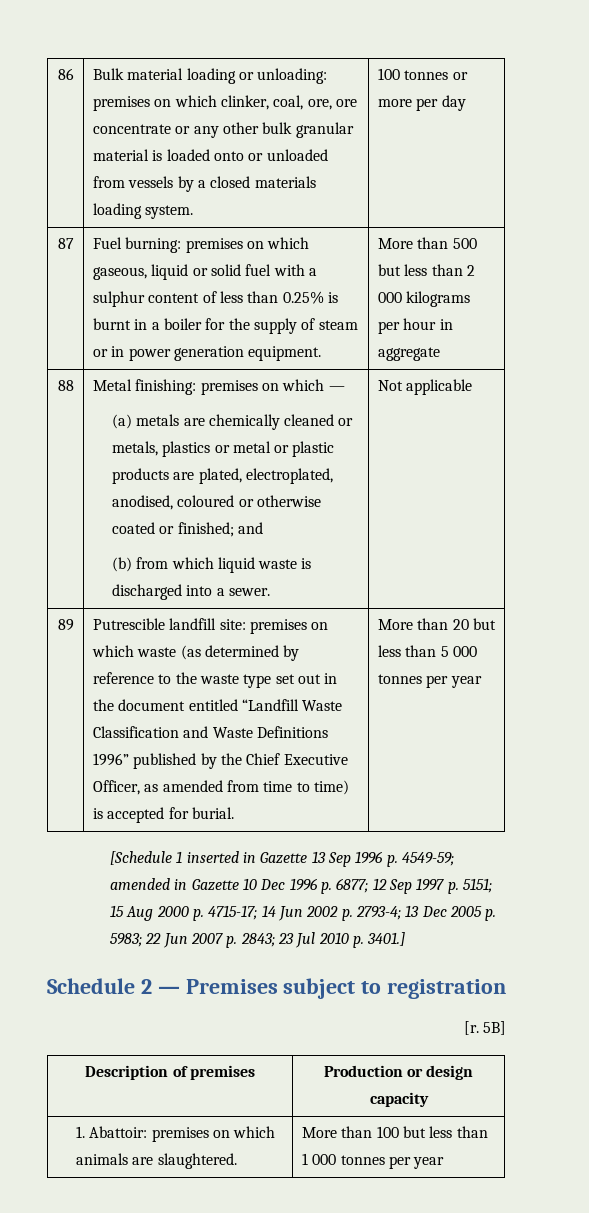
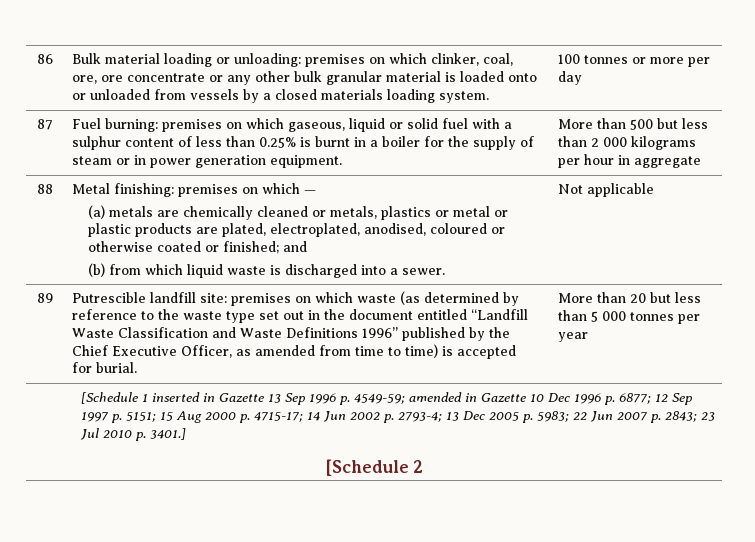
- Schedule 2 — Premises subject to registration
- [r. 5B]
- Description of premises | Production or design capacity
- 1. Abattoir: premises on which animals are slaughtered. | More than 100 but less than 1 000 tonnes per year
+ [Schedule 2

